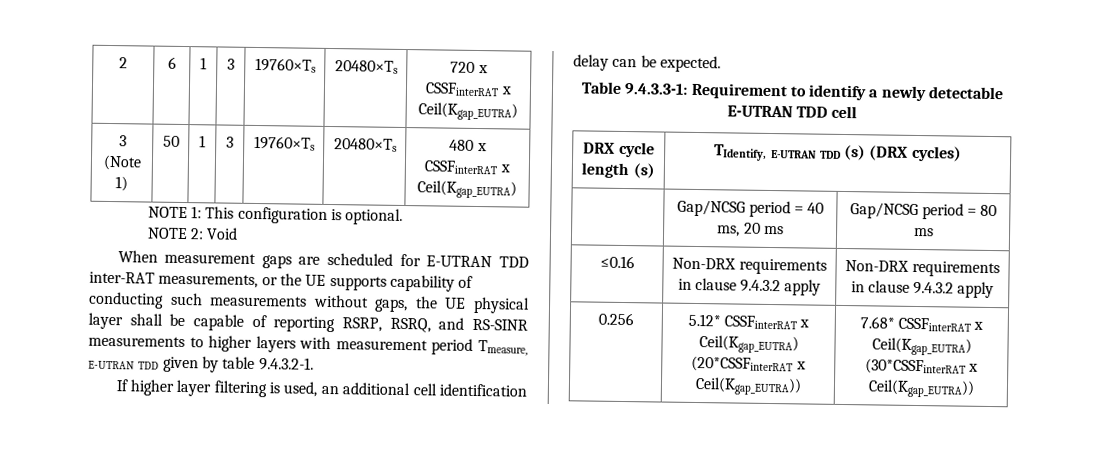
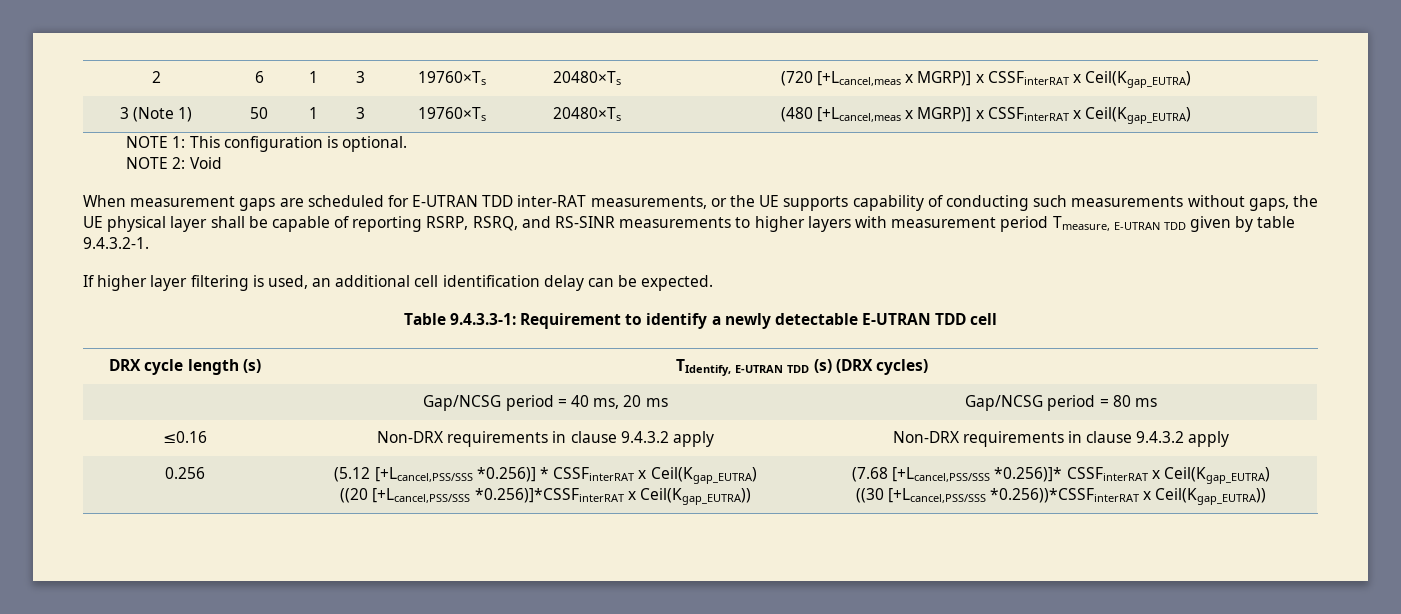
- 2 | 6 | 1 | 3 | 19760×Ts | 20480×Ts | 720 x CSSFinterRAT x Ceil(Kgap_EUTRA)
+ 2 | 6 | 1 | 3 | 19760×Ts | 20480×Ts | (720 [+Lcancel,meas x MGRP)] x CSSFinterRAT x Ceil(Kgap_EUTRA)
- 3 (Note 1) | 50 | 1 | 3 | 19760×Ts | 20480×Ts | 480 x CSSFinterRAT x Ceil(Kgap_EUTRA)
+ 3 (Note 1) | 50 | 1 | 3 | 19760×Ts | 20480×Ts | (480 [+Lcancel,meas x MGRP)] x CSSFinterRAT x Ceil(Kgap_EUTRA)
- 0.256 | 5.12* CSSFinterRAT x Ceil(Kgap_EUTRA) (20*CSSFinterRAT x Ceil(Kgap_EUTRA)) | 7.68* CSSFinterRAT x Ceil(Kgap_EUTRA) (30*CSSFinterRAT x Ceil(Kgap_EUTRA))
+ 0.256 | (5.12 [+Lcancel,PSS/SSS *0.256)] * CSSFinterRAT x Ceil(Kgap_EUTRA)
+ ((20 [+Lcancel,PSS/SSS *0.256)]*CSSFinterRAT x Ceil(Kgap_EUTRA)) | (7.68 [+Lcancel,PSS/SSS *0.256)]* CSSFinterRAT x Ceil(Kgap_EUTRA)
+ ((30 [+Lcancel,PSS/SSS *0.256))*CSSFinterRAT x Ceil(Kgap_EUTRA))

